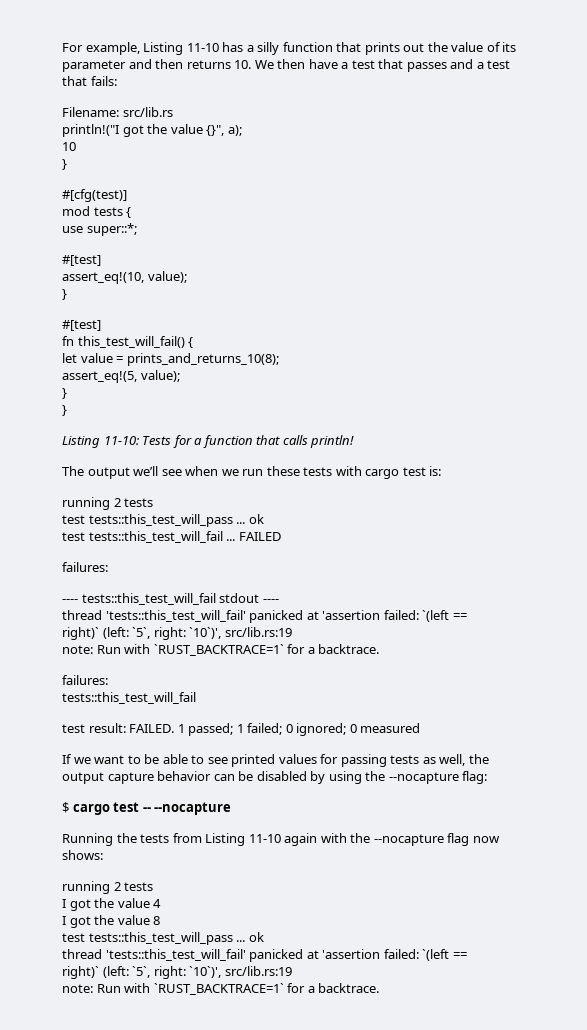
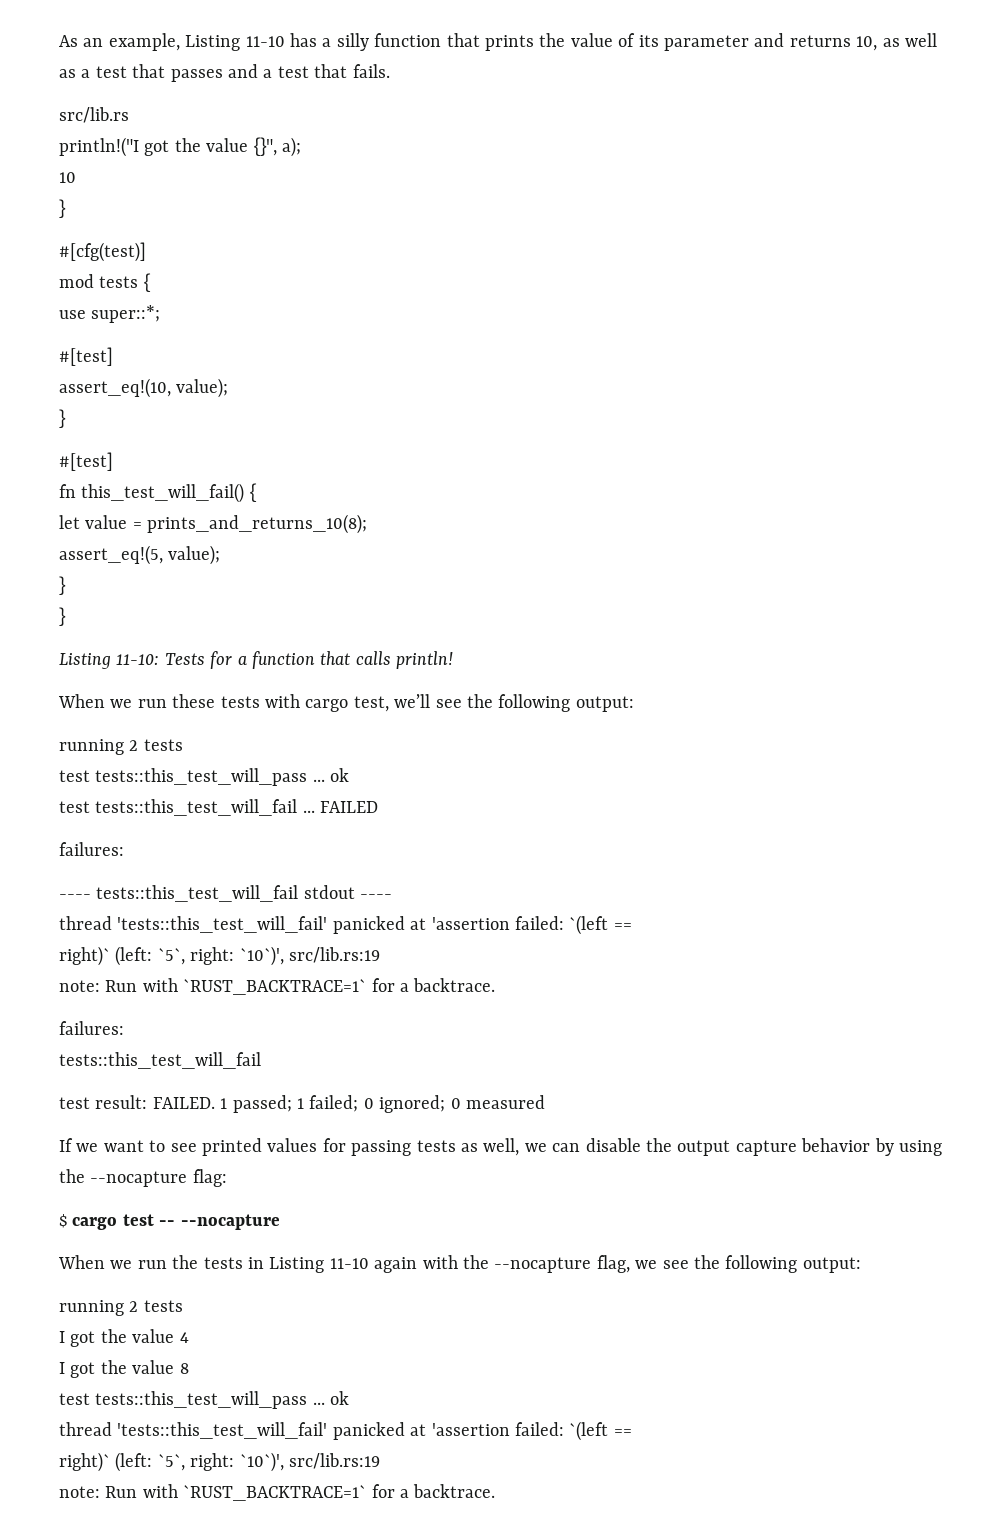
- For example, Listing 11-10 has a silly function that prints out the value of its parameter and then returns 10. We then have a test that passes and a test that fails:
- Filename: src/lib.rs
+ As an example, Listing 11-10 has a silly function that prints the value of its parameter and returns 10, as well as a test that passes and a test that fails.
+ src/lib.rs
- The output we’ll see when we run these tests with cargo test is:
+ When we run these tests with cargo test, we’ll see the following output:
- If we want to be able to see printed values for passing tests as well, the output capture behavior can be disabled by using the --nocapture flag:
+ If we want to see printed values for passing tests as well, we can disable the output capture behavior by using the --nocapture flag:
- Running the tests from Listing 11-10 again with the --nocapture flag now shows:
+ When we run the tests in Listing 11-10 again with the --nocapture flag, we see the following output:

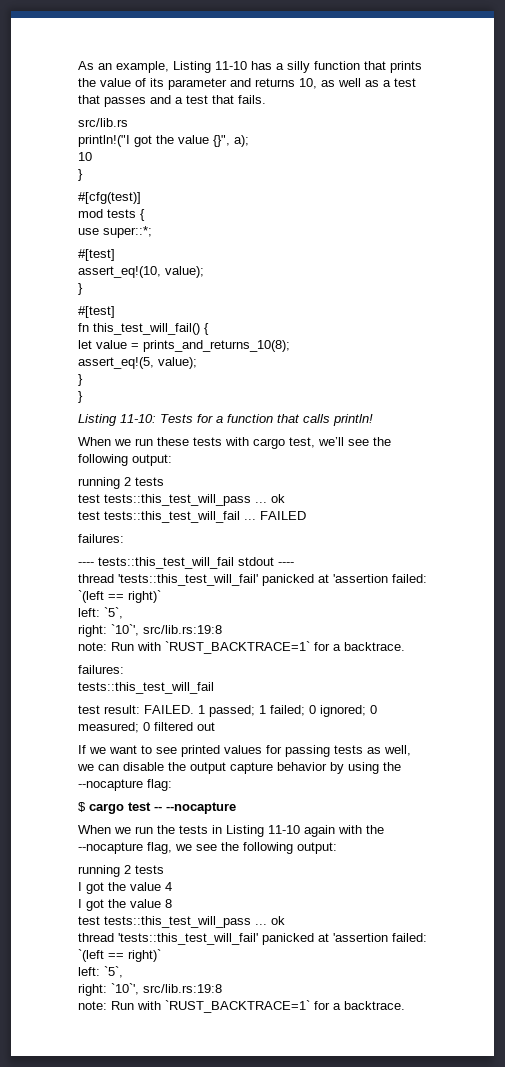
  ---- tests::this_test_will_fail stdout ----
- thread 'tests::this_test_will_fail' panicked at 'assertion failed: `(left ==
- right)` (left: `5`, right: `10`)', src/lib.rs:19
+ thread 'tests::this_test_will_fail' panicked at 'assertion failed: `(left == right)`
+ left: `5`,
+ right: `10`', src/lib.rs:19:8
- 1 passed; 1 failed; 0 ignored; 0 measured
+ 1 passed; 1 failed; 0 ignored; 0 measured; 0 filtered out
  I got the value 8
  test tests::this_test_will_pass ... ok
- thread 'tests::this_test_will_fail' panicked at 'assertion failed: `(left ==
- right)` (left: `5`, right: `10`)', src/lib.rs:19
+ thread 'tests::this_test_will_fail' panicked at 'assertion failed: `(left == right)`
+ left: `5`,
+ right: `10`', src/lib.rs:19:8

